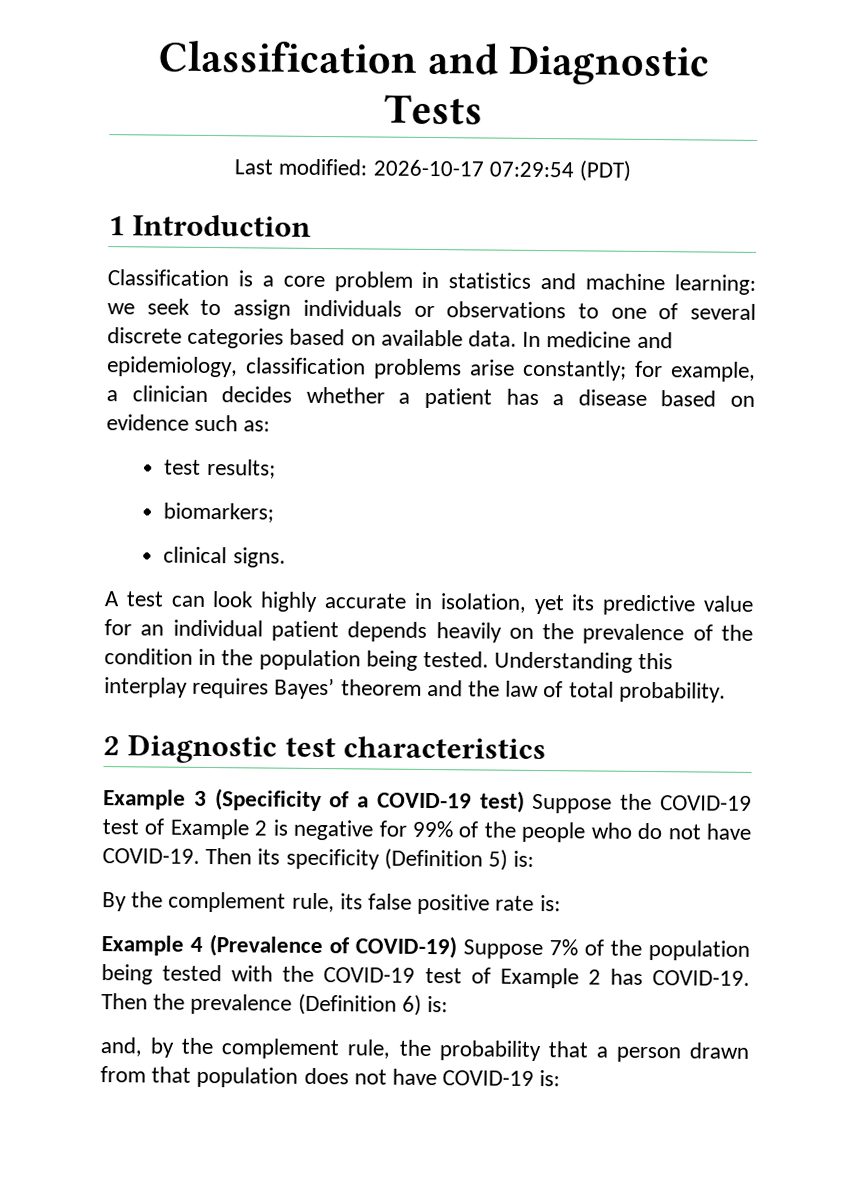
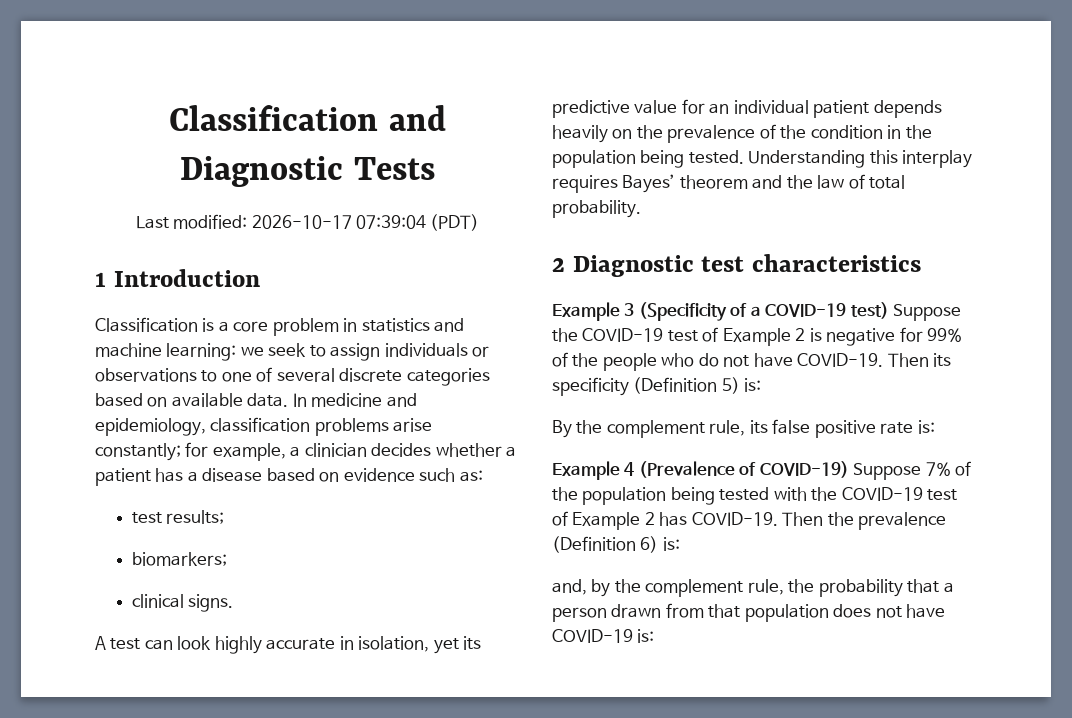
- Last modified: 2026-10-17 07:29:54 (PDT)
+ Last modified: 2026-10-17 07:39:04 (PDT)

